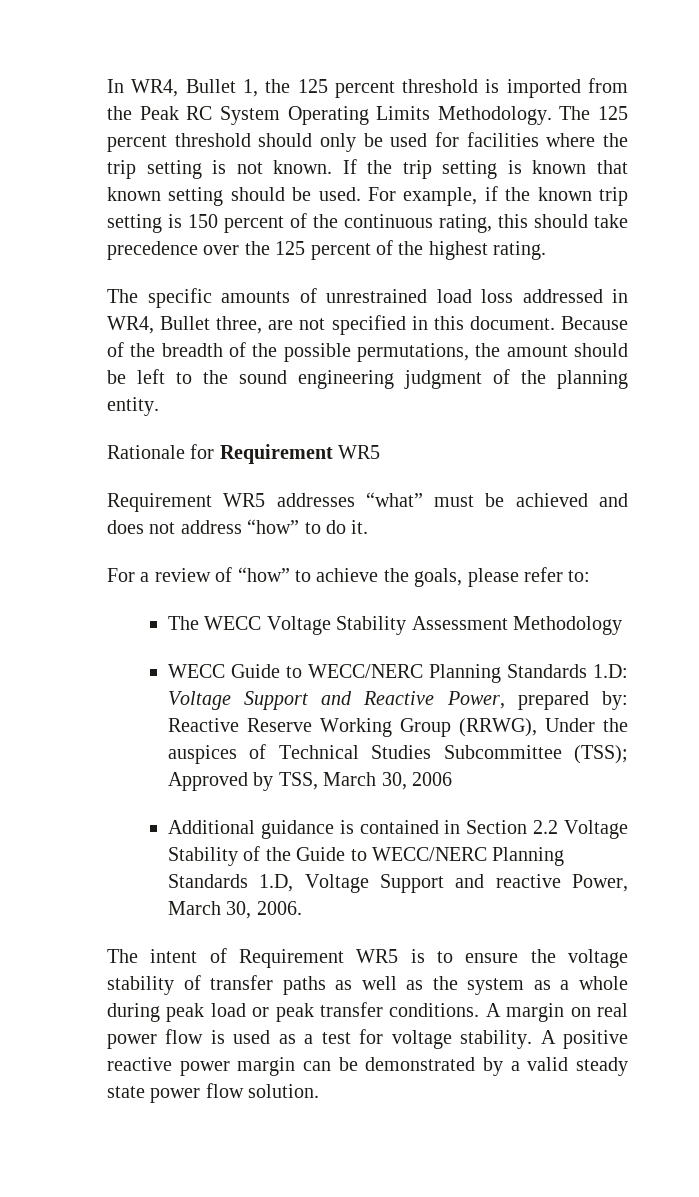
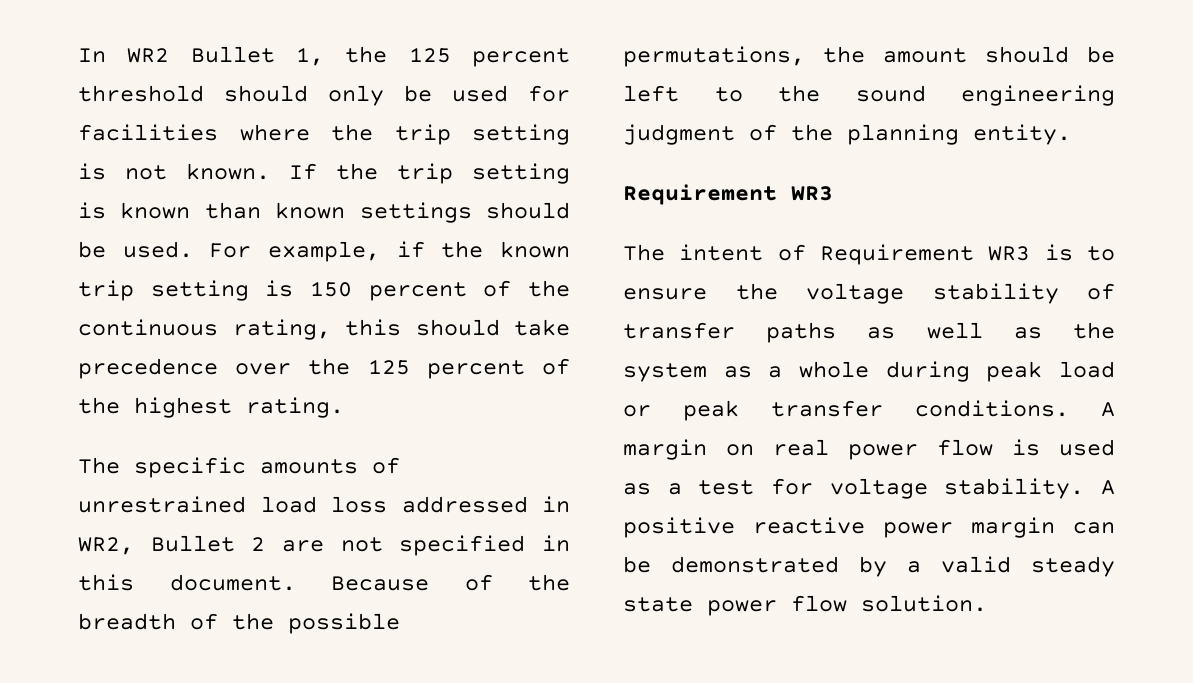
- In WR4, Bullet 1, the 125 percent threshold is imported from the Peak RC System Operating Limits Methodology. The 125 percent threshold should only be used for facilities where the trip setting is not known.
+ In WR2 Bullet 1, the 125 percent threshold should only be used for facilities where the trip setting is not known.
- If the trip setting is known that known setting should be used.
+ If the trip setting is known than known settings should be used.
- The specific amounts of unrestrained load loss addressed in WR4, Bullet three, are not specified in this document.
+ The specific amounts of unrestrained load loss addressed in WR2, Bullet 2 are not specified in this document.
  Because of the breadth of the possible permutations, the amount should be left to the sound engineering judgment of the planning entity.
- Rationale for Requirement WR5
- Requirement WR5 addresses “what” must be achieved and does not address “how” to do it.
- For a review of “how” to achieve the goals, please refer to:
- The WECC Voltage Stability Assessment Methodology
- WECC Guide to WECC/NERC Planning Standards 1.D: Voltage Support and Reactive Power, prepared by: Reactive Reserve Working Group (RRWG), Under the auspices of Technical Studies Subcommittee (TSS); Approved by TSS, March 30, 2006
- Additional guidance is contained in Section 2.2 Voltage Stability of the Guide to WECC/NERC Planning Standards 1.D, Voltage Support and reactive Power, March 30, 2006.
+ Requirement WR3
- The intent of Requirement WR5 is to ensure the voltage stability of transfer paths as well as the system as a whole during peak load or peak transfer conditions.
+ The intent of Requirement WR3 is to ensure the voltage stability of transfer paths as well as the system as a whole during peak load or peak transfer conditions.

